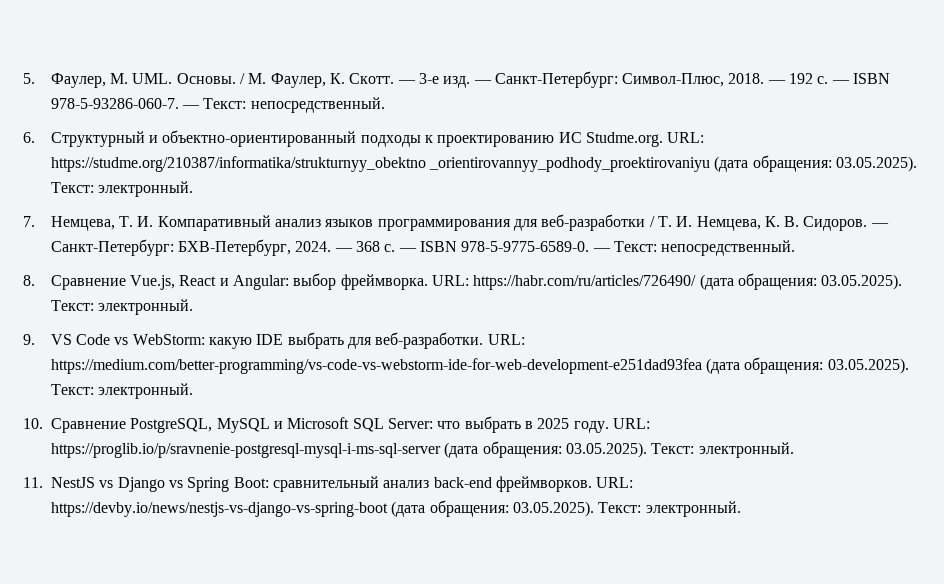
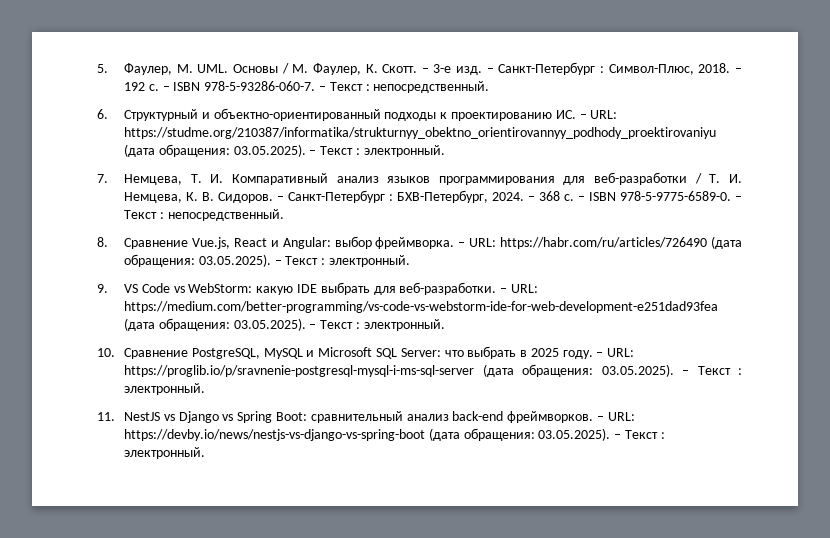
- 5. Фаулер, М. UML. Основы. / М. Фаулер, К. Скотт.
+ 5. Фаулер, М. UML. Основы / М. Фаулер, К. Скотт.
- — 3-е изд.
+ – 3-е изд.
- — Санкт-Петербург: Символ-Плюс, 2018.
+ – Санкт-Петербург : Символ-Плюс, 2018.
- — 192 с.
+ – 192 с.
- — ISBN 978-5-93286-060-7. — Текст: непосредственный.
+ – ISBN 978-5-93286-060-7. – Текст : непосредственный.
- 6. Структурный и объектно-ориентированный подходы к проектированию ИС Studme.org. URL: https://studme.org/210387/informatika/strukturnyy_obektno _orientirovannyy_podhody_proektirovaniyu (дата обращения: 03.05.2025). Текст: электронный.
+ 6. Структурный и объектно-ориентированный подходы к проектированию ИС. – URL: https://studme.org/210387/informatika/strukturnyy_obektno_orientirovannyy_podhody_proektirovaniyu (дата обращения: 03.05.2025). – Текст : электронный.
- — Санкт-Петербург: БХВ-Петербург, 2024.
+ – Санкт-Петербург : БХВ-Петербург, 2024.
- — 368 с.
+ – 368 с.
- — ISBN 978-5-9775-6589-0. — Текст: непосредственный.
+ – ISBN 978-5-9775-6589-0. – Текст : непосредственный.
- URL: https://habr.com/ru/articles/726490/ (дата обращения: 03.05.2025). Текст: электронный.
+ – URL: https://habr.com/ru/articles/726490 (дата обращения: 03.05.2025). – Текст : электронный.
- URL: https://medium.com/better-programming/vs-code-vs-webstorm-ide-for-web-development-e251dad93fea (дата обращения: 03.05.2025). Текст: электронный.
+ – URL: https://medium.com/better-programming/vs-code-vs-webstorm-ide-for-web-development-e251dad93fea (дата обращения: 03.05.2025). – Текст : электронный.
- URL: https://proglib.io/p/sravnenie-postgresql-mysql-i-ms-sql-server (дата обращения: 03.05.2025). Текст: электронный.
+ – URL: https://proglib.io/p/sravnenie-postgresql-mysql-i-ms-sql-server (дата обращения: 03.05.2025). – Текст : электронный.
- URL: https://devby.io/news/nestjs-vs-django-vs-spring-boot (дата обращения: 03.05.2025). Текст: электронный.
+ – URL: https://devby.io/news/nestjs-vs-django-vs-spring-boot (дата обращения: 03.05.2025). – Текст : электронный.

